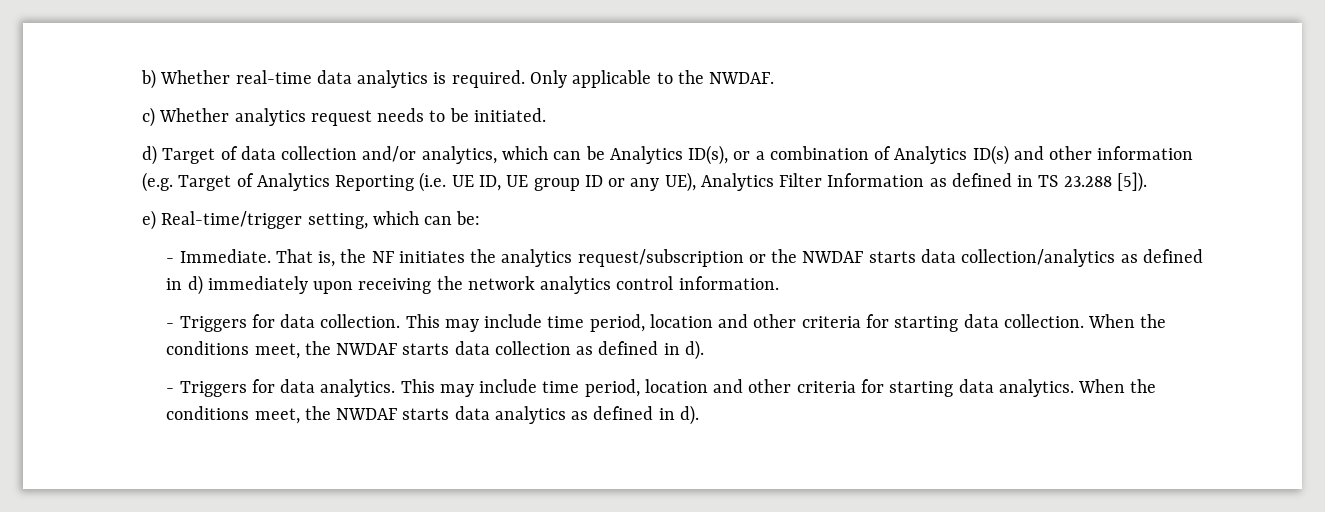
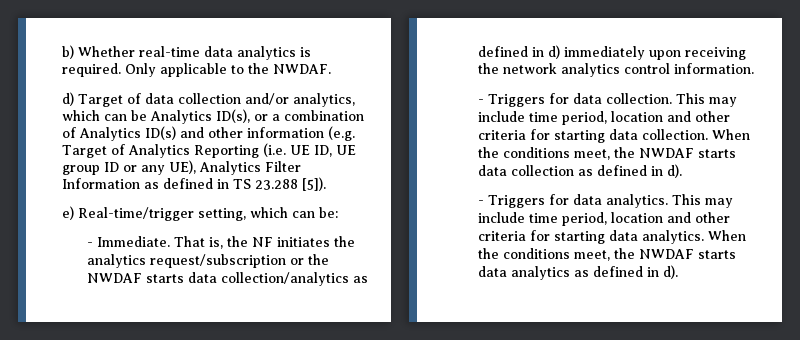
- c) Whether analytics request needs to be initiated.

